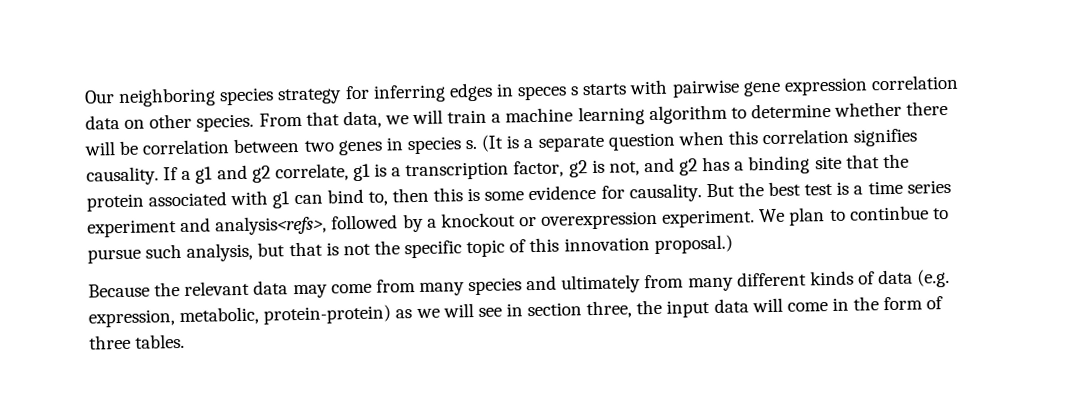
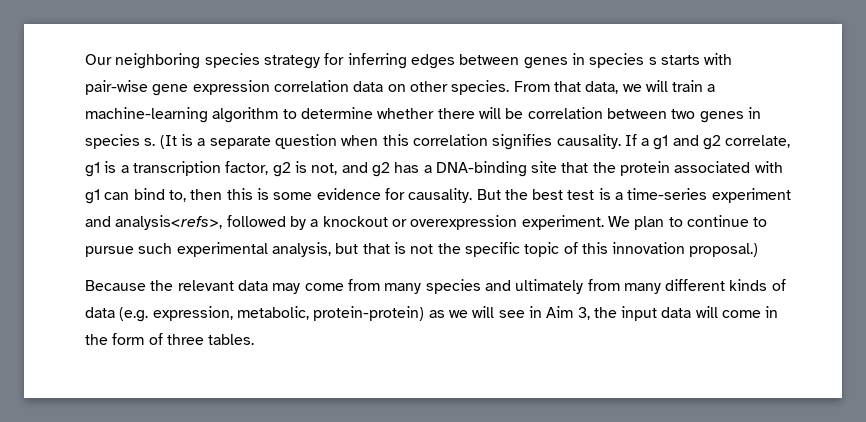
- Our neighboring species strategy for inferring edges in speces s starts with pairwise gene expression correlation data on other species.
+ Our neighboring species strategy for inferring edges between genes in species s starts with pair-wise gene expression correlation data on other species.
- From that data, we will train a machine learning algorithm to determine whether there will be correlation between two genes in species s.
+ From that data, we will train a machine-learning algorithm to determine whether there will be correlation between two genes in species s.
- If a g1 and g2 correlate, g1 is a transcription factor, g2 is not, and g2 has a binding site that the protein associated with g1 can bind to, then this is some evidence for causality.
+ If a g1 and g2 correlate, g1 is a transcription factor, g2 is not, and g2 has a DNA-binding site that the protein associated with g1 can bind to, then this is some evidence for causality.
- But the best test is a time series experiment and analysis<refs>, followed by a knockout or overexpression experiment.
+ But the best test is a time-series experiment and analysis<refs>, followed by a knockout or overexpression experiment.
- We plan to continbue to pursue such analysis, but that is not the specific topic of this innovation proposal.)
+ We plan to continue to pursue such experimental analysis, but that is not the specific topic of this innovation proposal.)
- Because the relevant data may come from many species and ultimately from many different kinds of data (e.g. expression, metabolic, protein-protein) as we will see in section three, the input data will come in the form of three tables.
+ Because the relevant data may come from many species and ultimately from many different kinds of data (e.g. expression, metabolic, protein-protein) as we will see in Aim 3, the input data will come in the form of three tables.

